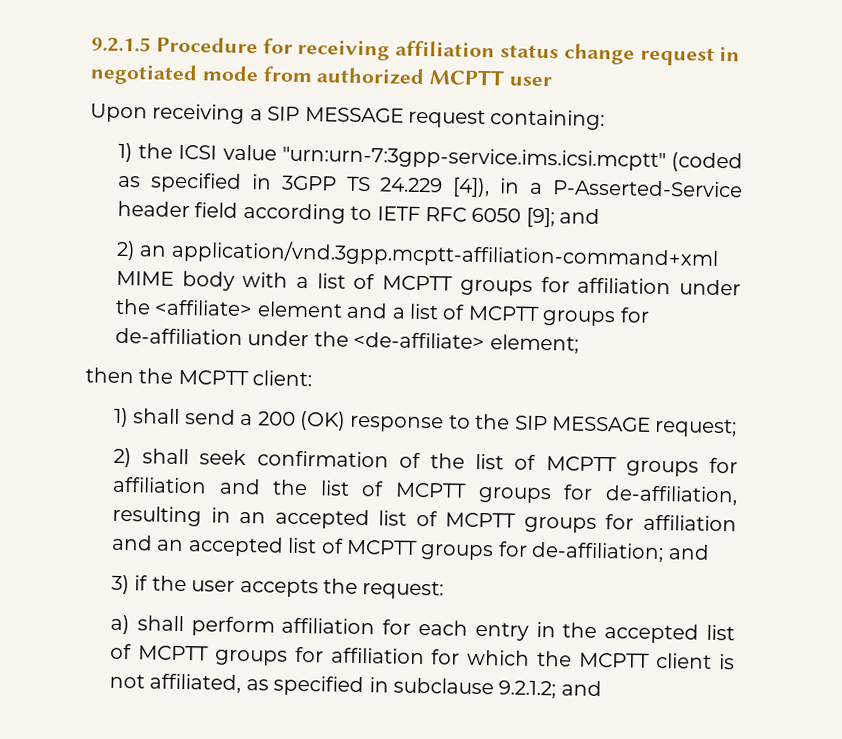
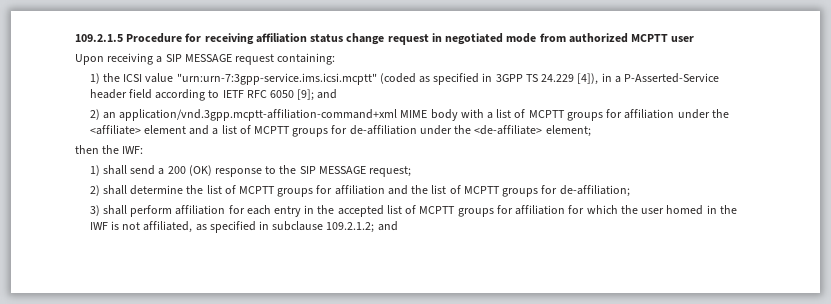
- 9.2.1.5 Procedure for receiving affiliation status change request in negotiated mode from authorized MCPTT user
+ 109.2.1.5 Procedure for receiving affiliation status change request in negotiated mode from authorized MCPTT user
- then the MCPTT client:
+ then the IWF:
- 2) shall seek confirmation of the list of MCPTT groups for affiliation and the list of MCPTT groups for de-affiliation, resulting in an accepted list of MCPTT groups for affiliation and an accepted list of MCPTT groups for de-affiliation; and
+ 2) shall determine the list of MCPTT groups for affiliation and the list of MCPTT groups for de-affiliation;
- 3) if the user accepts the request:
- a) shall perform affiliation for each entry in the accepted list of MCPTT groups for affiliation for which the MCPTT client is not affiliated, as specified in subclause 9.2.1.2; and
+ 3) shall perform affiliation for each entry in the accepted list of MCPTT groups for affiliation for which the user homed in the IWF is not affiliated, as specified in subclause 109.2.1.2; and

